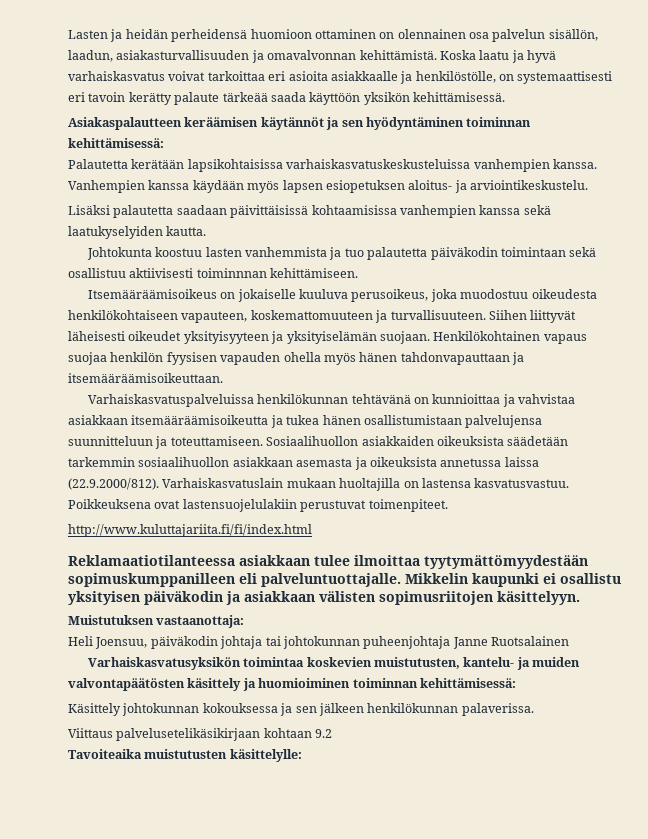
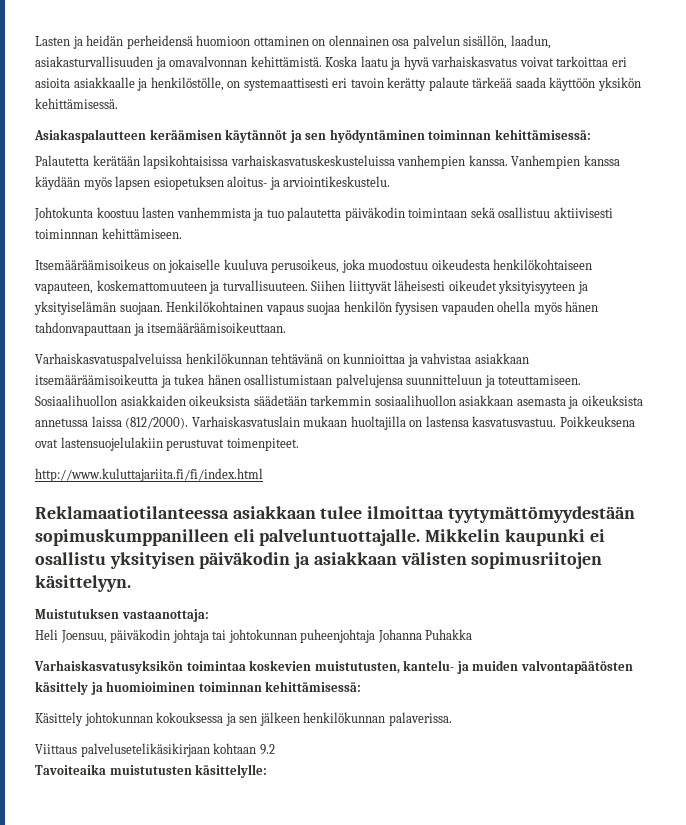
- Lisäksi palautetta saadaan päivittäisissä kohtaamisissa vanhempien kanssa sekä laatukyselyiden kautta.
- Sosiaalihuollon asiakkaiden oikeuksista säädetään tarkemmin sosiaalihuollon asiakkaan asemasta ja oikeuksista annetussa laissa (22.9.2000/812). Varhaiskasvatuslain mukaan huoltajilla on lastensa kasvatusvastuu.
+ Sosiaalihuollon asiakkaiden oikeuksista säädetään tarkemmin sosiaalihuollon asiakkaan asemasta ja oikeuksista annetussa laissa (812/2000). Varhaiskasvatuslain mukaan huoltajilla on lastensa kasvatusvastuu.
- Heli Joensuu, päiväkodin johtaja tai johtokunnan puheenjohtaja Janne Ruotsalainen
+ Heli Joensuu, päiväkodin johtaja tai johtokunnan puheenjohtaja Johanna Puhakka

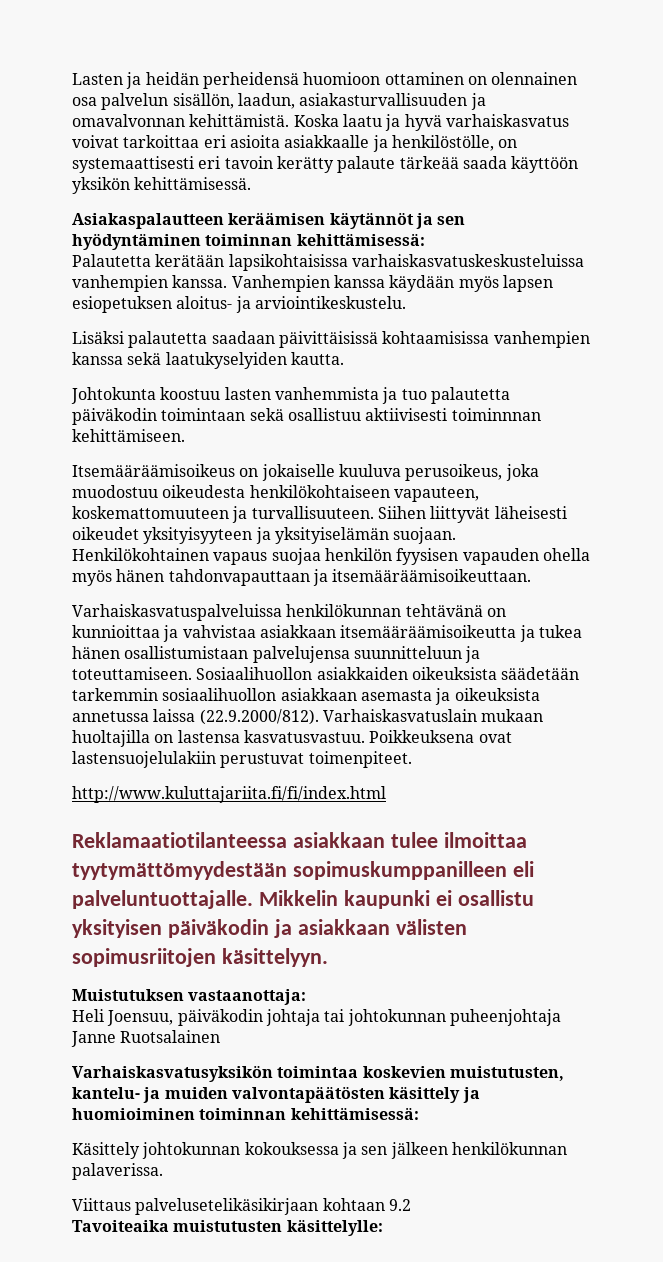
+ Lisäksi palautetta saadaan päivittäisissä kohtaamisissa vanhempien kanssa sekä laatukyselyiden kautta.
- Sosiaalihuollon asiakkaiden oikeuksista säädetään tarkemmin sosiaalihuollon asiakkaan asemasta ja oikeuksista annetussa laissa (812/2000). Varhaiskasvatuslain mukaan huoltajilla on lastensa kasvatusvastuu.
+ Sosiaalihuollon asiakkaiden oikeuksista säädetään tarkemmin sosiaalihuollon asiakkaan asemasta ja oikeuksista annetussa laissa (22.9.2000/812). Varhaiskasvatuslain mukaan huoltajilla on lastensa kasvatusvastuu.
- Heli Joensuu, päiväkodin johtaja tai johtokunnan puheenjohtaja Johanna Puhakka
+ Heli Joensuu, päiväkodin johtaja tai johtokunnan puheenjohtaja Janne Ruotsalainen

